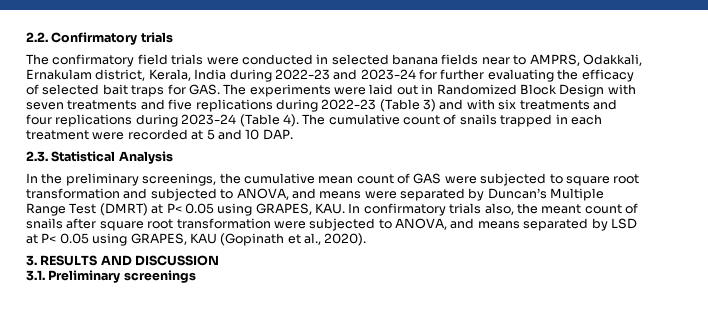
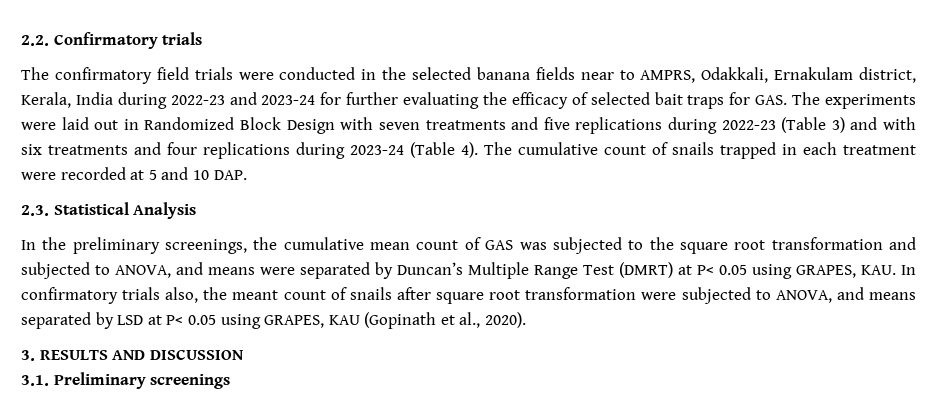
- The confirmatory field trials were conducted in selected banana fields near to AMPRS, Odakkali, Ernakulam district, Kerala, India during 2022-23 and 2023-24 for further evaluating the efficacy of selected bait traps for GAS. The experiments were laid out in Randomized Block Design with seven treatments and five replications during 2022-23 (Table 3) and with six treatments and four replications during 2023-24 (Table 4).
+ The confirmatory field trials were conducted in the selected banana fields near to AMPRS, Odakkali, Ernakulam district, Kerala, India during 2022-23 and 2023-24 for further evaluating the efficacy of selected bait traps for GAS. The experiments were laid out in Randomized Block Design with seven treatments and five replications during 2022-23 (Table 3) and with six treatments and four replications during 2023-24 (Table 4).
- In the preliminary screenings, the cumulative mean count of GAS were subjected to square root transformation and subjected to ANOVA, and means were separated by Duncan’s Multiple Range Test (DMRT) at P< 0.05 using GRAPES, KAU. In confirmatory trials also, the meant count of snails after square root transformation were subjected to ANOVA, and means separated by LSD at P< 0.05 using GRAPES, KAU (Gopinath et al., 2020).
+ In the preliminary screenings, the cumulative mean count of GAS was subjected to the square root transformation and subjected to ANOVA, and means were separated by Duncan’s Multiple Range Test (DMRT) at P< 0.05 using GRAPES, KAU. In confirmatory trials also, the meant count of snails after square root transformation were subjected to ANOVA, and means separated by LSD at P< 0.05 using GRAPES, KAU (Gopinath et al., 2020).

